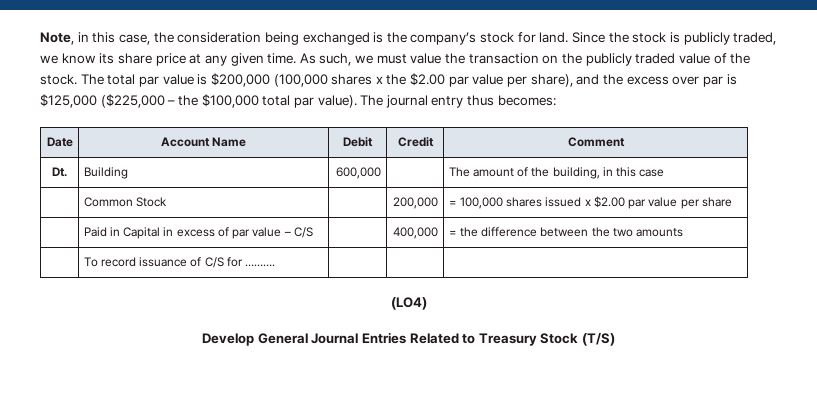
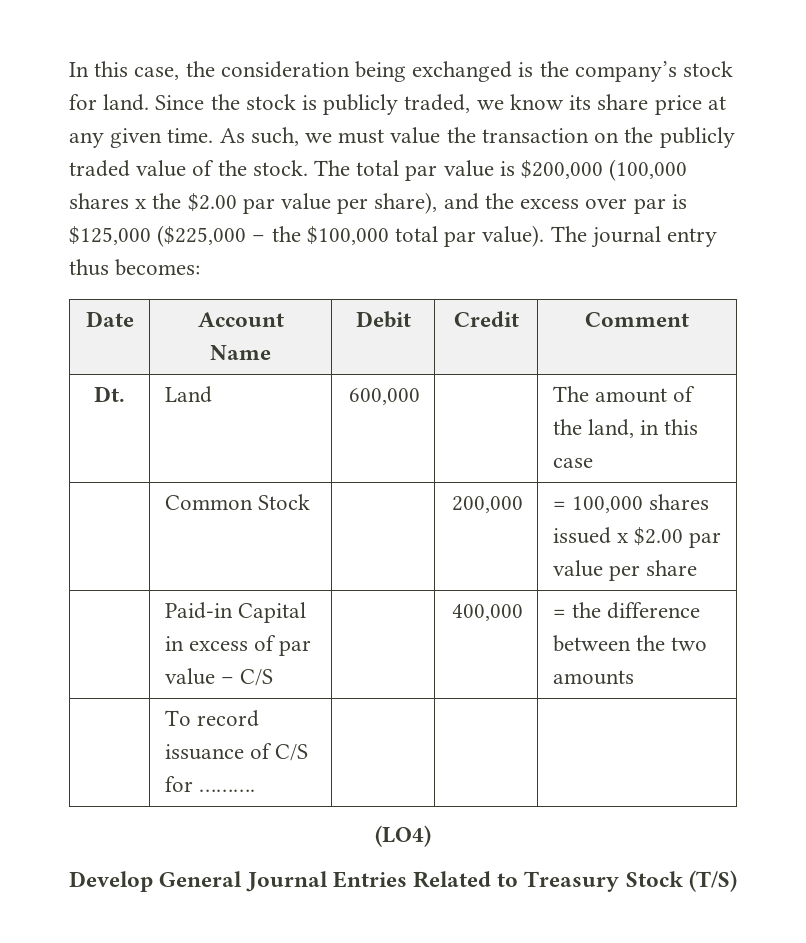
- Note, in this case, the consideration being exchanged is the company’s stock for land.
+ In this case, the consideration being exchanged is the company’s stock for land.
- Dt. | Building | 600,000 | | The amount of the building, in this case
+ Dt. | Land | 600,000 | | The amount of the land, in this case
- | Paid in Capital in excess of par value – C/S | | 400,000 | = the difference between the two amounts
+ | Paid-in Capital in excess of par value – C/S | | 400,000 | = the difference between the two amounts

